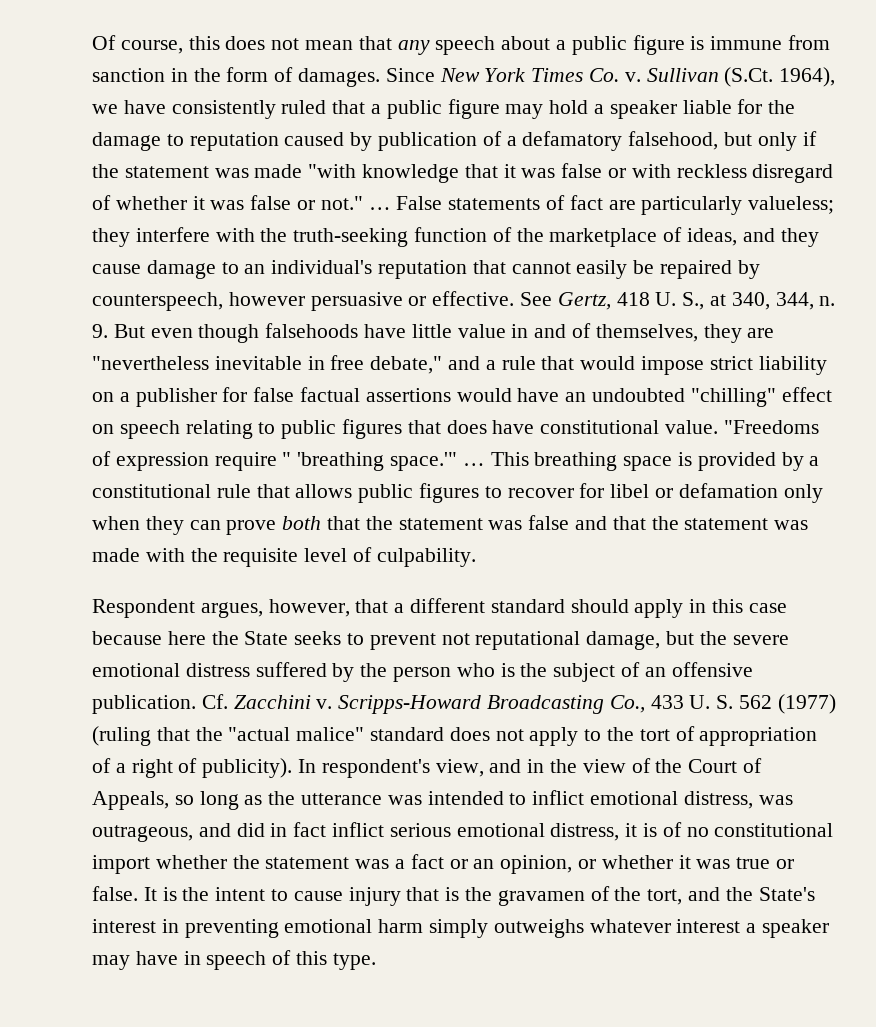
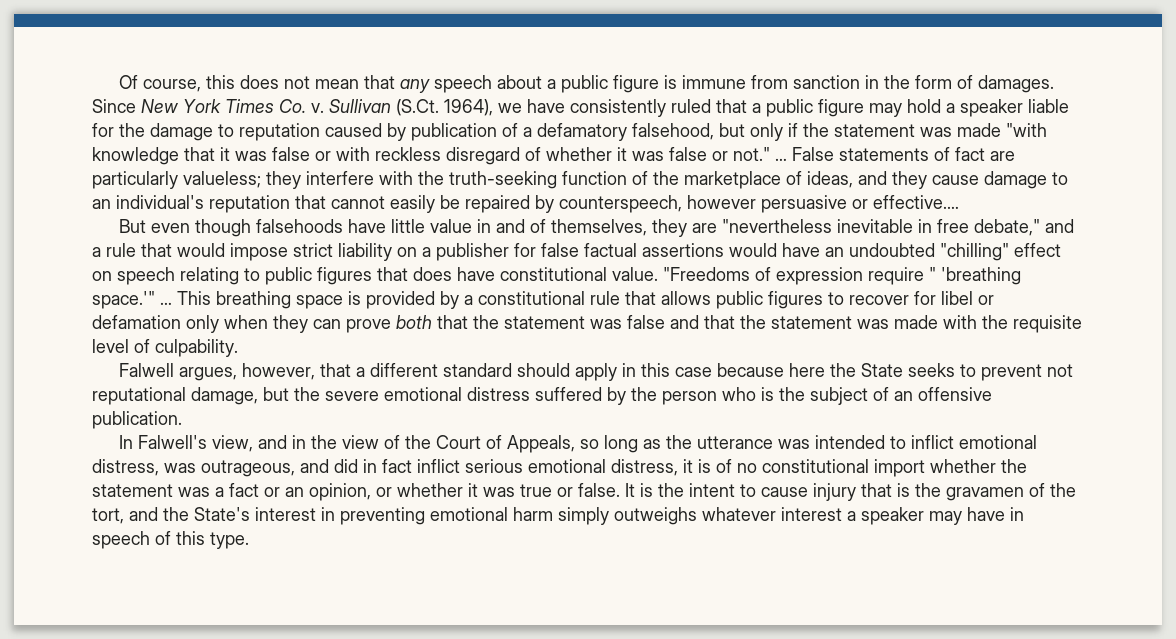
- they interfere with the truth-seeking function of the marketplace of ideas, and they cause damage to an individual's reputation that cannot easily be repaired by counterspeech, however persuasive or effective. See Gertz, 418 U. S., at 340, 344, n. 9. But even though falsehoods have little value in and of themselves, they are "nevertheless inevitable in free debate," and a rule that would impose strict liability on a publisher for false factual assertions would have an undoubted "chilling" effect on speech relating to public figures that does have constitutional value.
+ they interfere with the truth-seeking function of the marketplace of ideas, and they cause damage to an individual's reputation that cannot easily be repaired by counterspeech, however persuasive or effective.…
+ But even though falsehoods have little value in and of themselves, they are "nevertheless inevitable in free debate," and a rule that would impose strict liability on a publisher for false factual assertions would have an undoubted "chilling" effect on speech relating to public figures that does have constitutional value.
- Respondent argues, however, that a different standard should apply in this case because here the State seeks to prevent not reputational damage, but the severe emotional distress suffered by the person who is the subject of an offensive publication. Cf. Zacchini v. Scripps-Howard Broadcasting Co., 433 U. S. 562 (1977) (ruling that the "actual malice" standard does not apply to the tort of appropriation of a right of publicity). In respondent's view, and in the view of the Court of Appeals, so long as the utterance was intended to inflict emotional distress, was outrageous, and did in fact inflict serious emotional distress, it is of no constitutional import whether the statement was a fact or an opinion, or whether it was true or false.
+ Falwell argues, however, that a different standard should apply in this case because here the State seeks to prevent not reputational damage, but the severe emotional distress suffered by the person who is the subject of an offensive publication.
+ In Falwell's view, and in the view of the Court of Appeals, so long as the utterance was intended to inflict emotional distress, was outrageous, and did in fact inflict serious emotional distress, it is of no constitutional import whether the statement was a fact or an opinion, or whether it was true or false.

